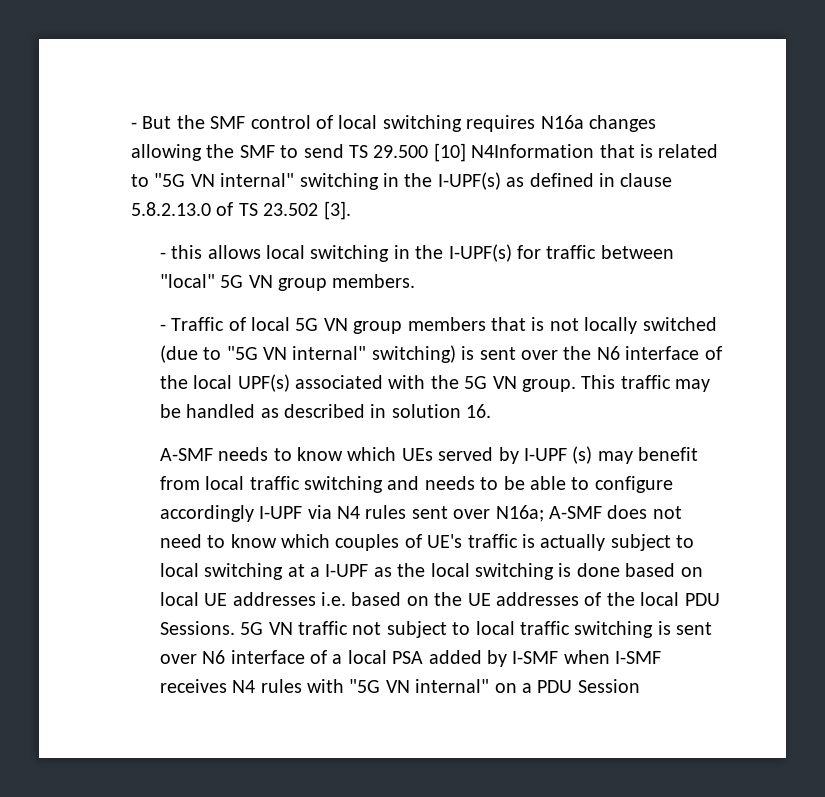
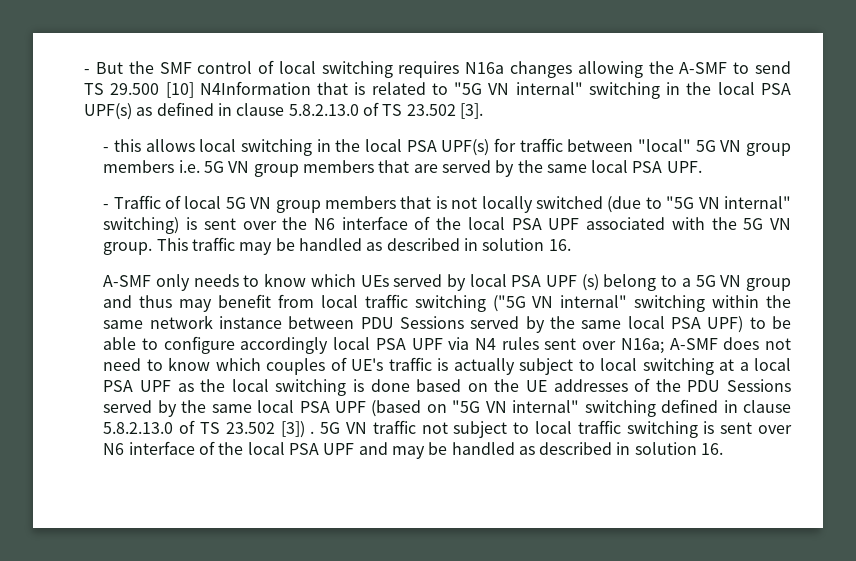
- - But the SMF control of local switching requires N16a changes allowing the SMF to send TS 29.500 [10] N4Information that is related to "5G VN internal" switching in the I-UPF(s) as defined in clause 5.8.2.13.0 of TS 23.502 [3].
+ - But the SMF control of local switching requires N16a changes allowing the A-SMF to send TS 29.500 [10] N4Information that is related to "5G VN internal" switching in the local PSA UPF(s) as defined in clause 5.8.2.13.0 of TS 23.502 [3].
- - this allows local switching in the I-UPF(s) for traffic between "local" 5G VN group members.
+ - this allows local switching in the local PSA UPF(s) for traffic between "local" 5G VN group members i.e. 5G VN group members that are served by the same local PSA UPF.
- - Traffic of local 5G VN group members that is not locally switched (due to "5G VN internal" switching) is sent over the N6 interface of the local UPF(s) associated with the 5G VN group.
+ - Traffic of local 5G VN group members that is not locally switched (due to "5G VN internal" switching) is sent over the N6 interface of the local PSA UPF associated with the 5G VN group.
- A-SMF needs to know which UEs served by I-UPF (s) may benefit from local traffic switching and needs to be able to configure accordingly I-UPF via N4 rules sent over N16a; A-SMF does not need to know which couples of UE's traffic is actually subject to local switching at a I-UPF as the local switching is done based on local UE addresses i.e. based on the UE addresses of the local PDU Sessions.
+ A-SMF only needs to know which UEs served by local PSA UPF (s) belong to a 5G VN group and thus may benefit from local traffic switching ("5G VN internal" switching within the same network instance between PDU Sessions served by the same local PSA UPF) to be able to configure accordingly local PSA UPF via N4 rules sent over N16a; A-SMF does not need to know which couples of UE's traffic is actually subject to local switching at a local PSA UPF as the local switching is done based on the UE addresses of the PDU Sessions served by the same local PSA UPF (based on "5G VN internal" switching defined in clause 5.8.2.13.0 of TS 23.502 [3]) .
- 5G VN traffic not subject to local traffic switching is sent over N6 interface of a local PSA added by I-SMF when I-SMF receives N4 rules with "5G VN internal" on a PDU Session
+ 5G VN traffic not subject to local traffic switching is sent over N6 interface of the local PSA UPF and may be handled as described in solution 16.

